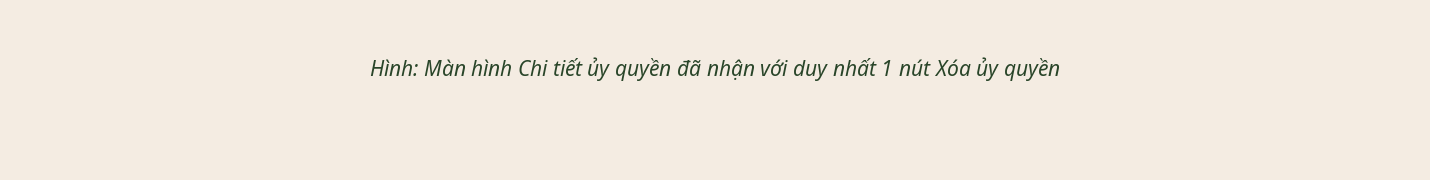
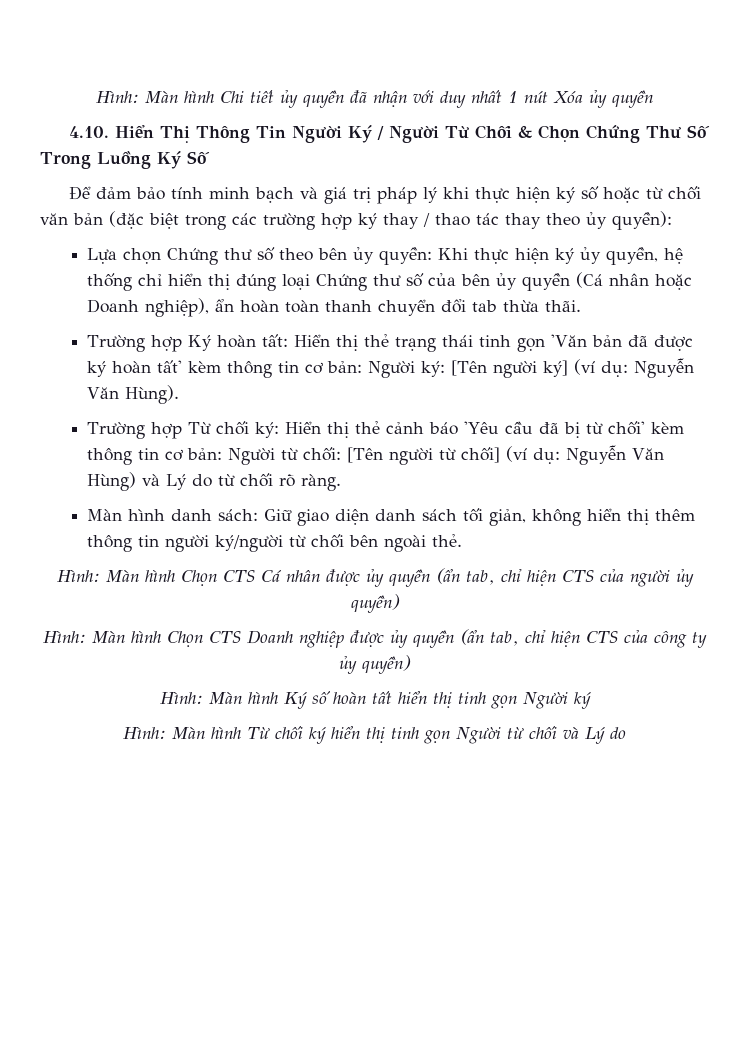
+ 4.10. Hiển Thị Thông Tin Người Ký / Người Từ Chối & Chọn Chứng Thư Số Trong Luồng Ký Số
+ Để đảm bảo tính minh bạch và giá trị pháp lý khi thực hiện ký số hoặc từ chối văn bản (đặc biệt trong các trường hợp ký thay / thao tác thay theo ủy quyền):
+ Lựa chọn Chứng thư số theo bên ủy quyền: Khi thực hiện ký ủy quyền, hệ thống chỉ hiển thị đúng loại Chứng thư số của bên ủy quyền (Cá nhân hoặc Doanh nghiệp), ẩn hoàn toàn thanh chuyển đổi tab thừa thãi.
+ Trường hợp Ký hoàn tất: Hiển thị thẻ trạng thái tinh gọn 'Văn bản đã được ký hoàn tất' kèm thông tin cơ bản: Người ký: [Tên người ký] (ví dụ: Nguyễn Văn Hùng).
+ Trường hợp Từ chối ký: Hiển thị thẻ cảnh báo 'Yêu cầu đã bị từ chối' kèm thông tin cơ bản: Người từ chối: [Tên người từ chối] (ví dụ: Nguyễn Văn Hùng) và Lý do từ chối rõ ràng.
+ Màn hình danh sách: Giữ giao diện danh sách tối giản, không hiển thị thêm thông tin người ký/người từ chối bên ngoài thẻ.
+ Hình: Màn hình Chọn CTS Cá nhân được ủy quyền (ẩn tab, chỉ hiện CTS của người ủy quyền)
+ Hình: Màn hình Chọn CTS Doanh nghiệp được ủy quyền (ẩn tab, chỉ hiện CTS của công ty ủy quyền)
+ Hình: Màn hình Ký số hoàn tất hiển thị tinh gọn Người ký
+ Hình: Màn hình Từ chối ký hiển thị tinh gọn Người từ chối và Lý do

